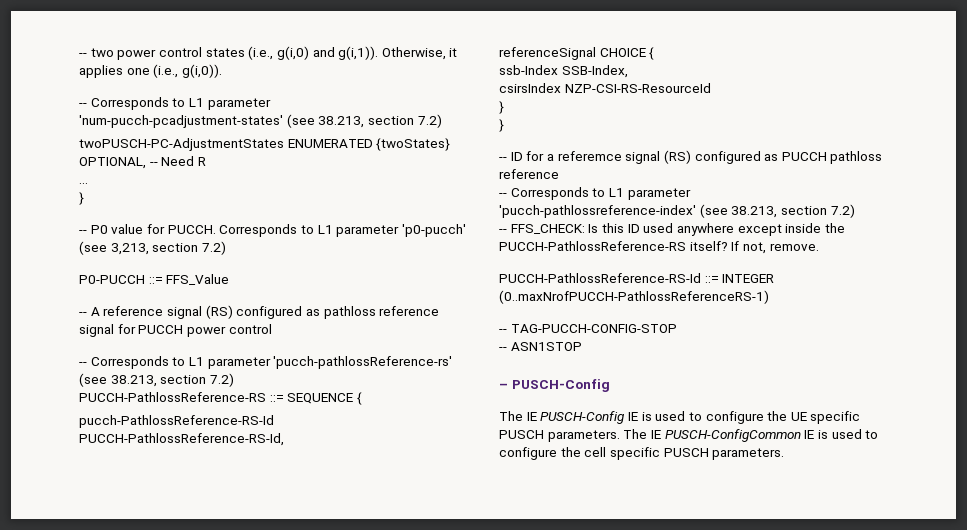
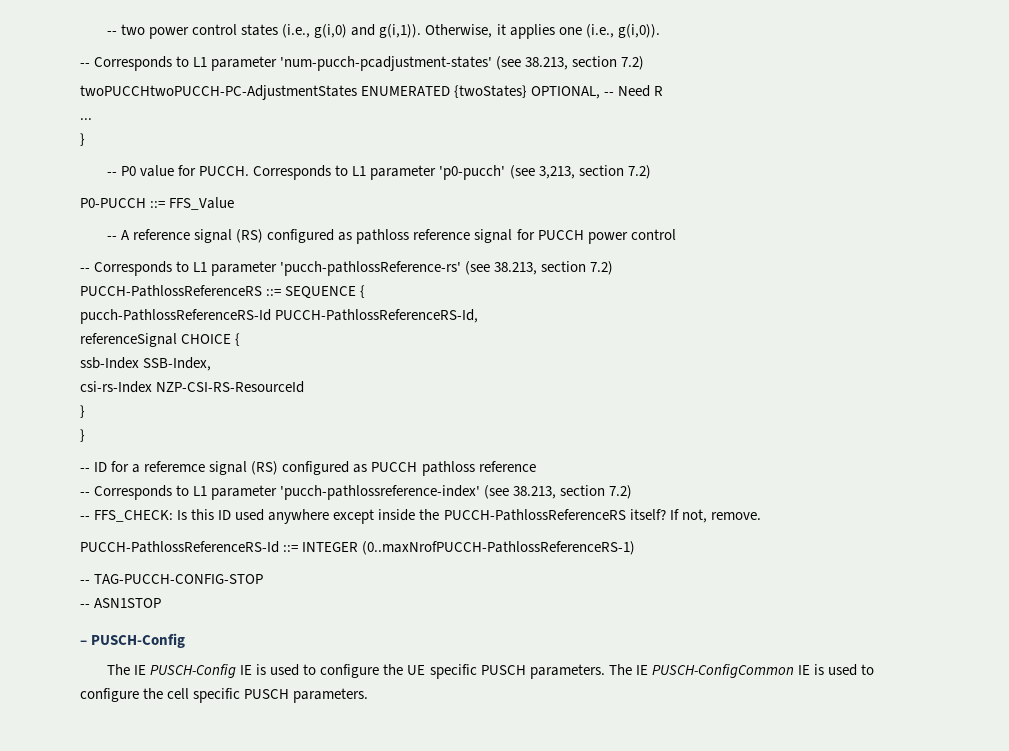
- twoPUSCH-PC-AdjustmentStates ENUMERATED {twoStates} OPTIONAL, -- Need R
+ twoPUCCHtwoPUCCH-PC-AdjustmentStates ENUMERATED {twoStates} OPTIONAL, -- Need R
- PUCCH-PathlossReference-RS ::= SEQUENCE {
+ PUCCH-PathlossReferenceRS ::= SEQUENCE {
- pucch-PathlossReference-RS-Id PUCCH-PathlossReference-RS-Id,
+ pucch-PathlossReferenceRS-Id PUCCH-PathlossReferenceRS-Id,
- csirsIndex NZP-CSI-RS-ResourceId
+ csi-rs-Index NZP-CSI-RS-ResourceId
- -- FFS_CHECK: Is this ID used anywhere except inside the PUCCH-PathlossReference-RS itself?
+ -- FFS_CHECK: Is this ID used anywhere except inside the PUCCH-PathlossReferenceRS itself?
- PUCCH-PathlossReference-RS-Id ::= INTEGER (0..maxNrofPUCCH-PathlossReferenceRS-1)
+ PUCCH-PathlossReferenceRS-Id ::= INTEGER (0..maxNrofPUCCH-PathlossReferenceRS-1)

